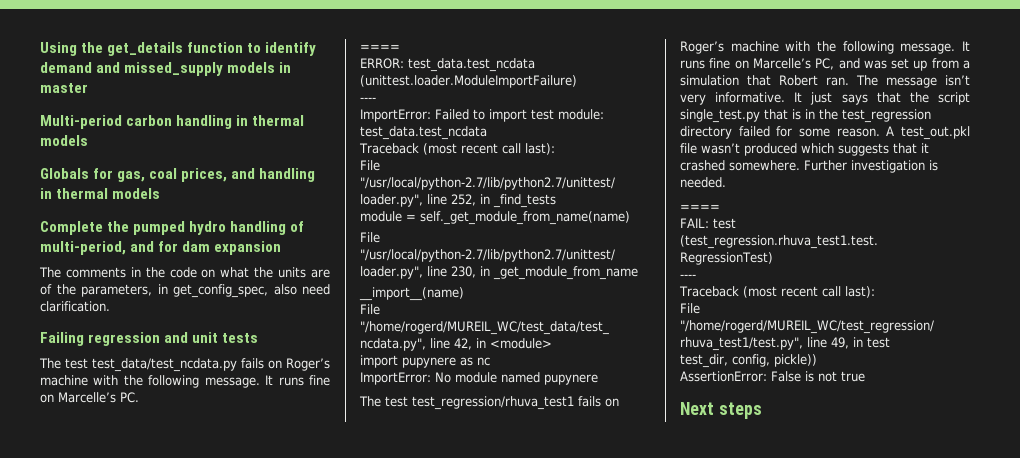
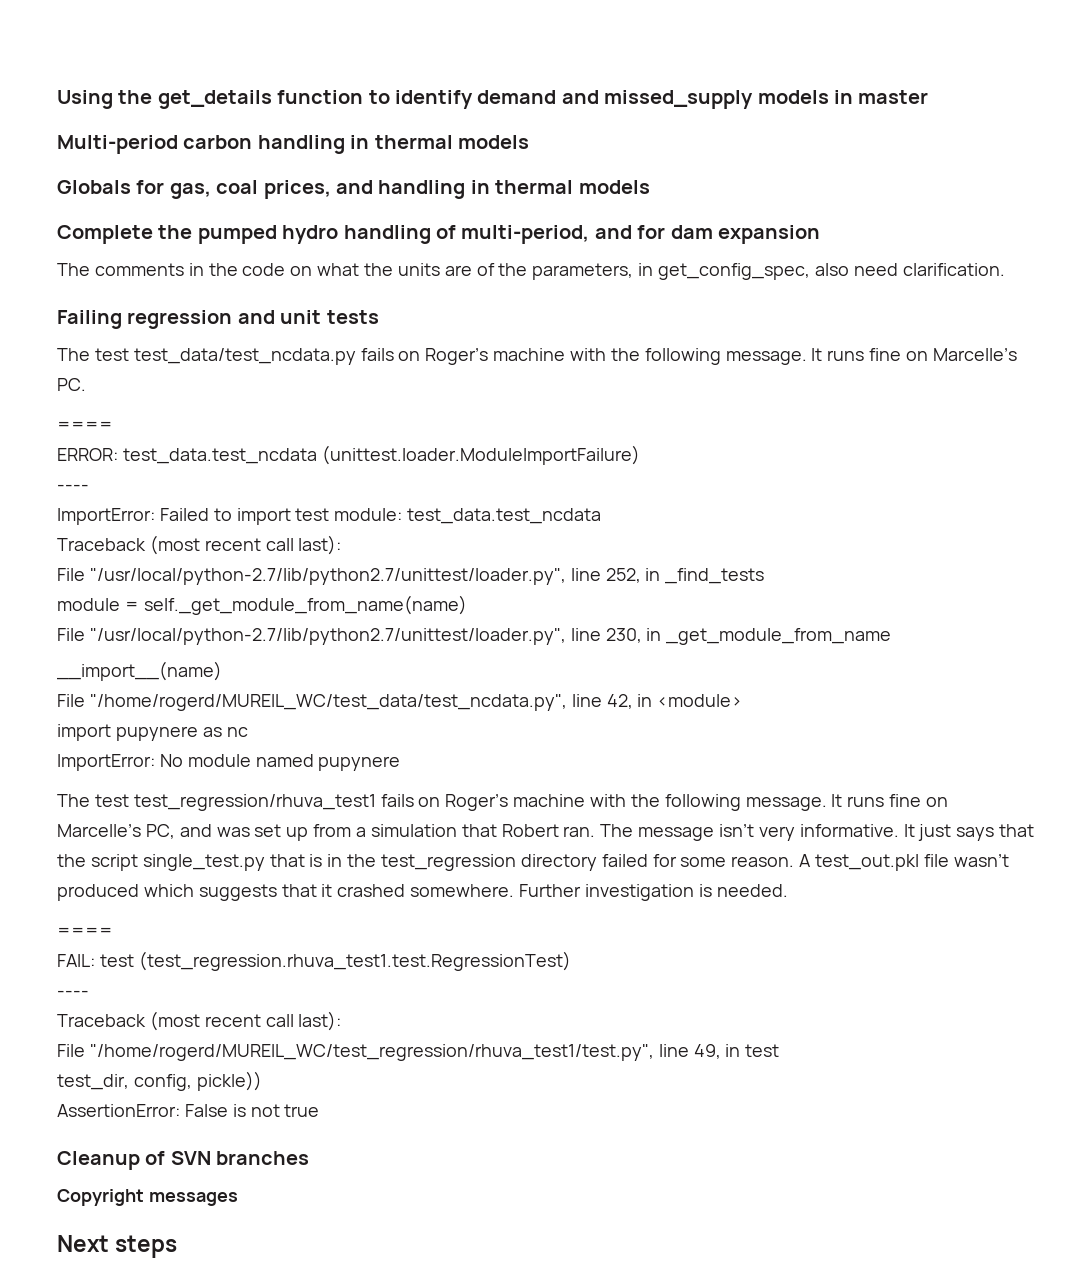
+ Cleanup of SVN branches
+ Copyright messages

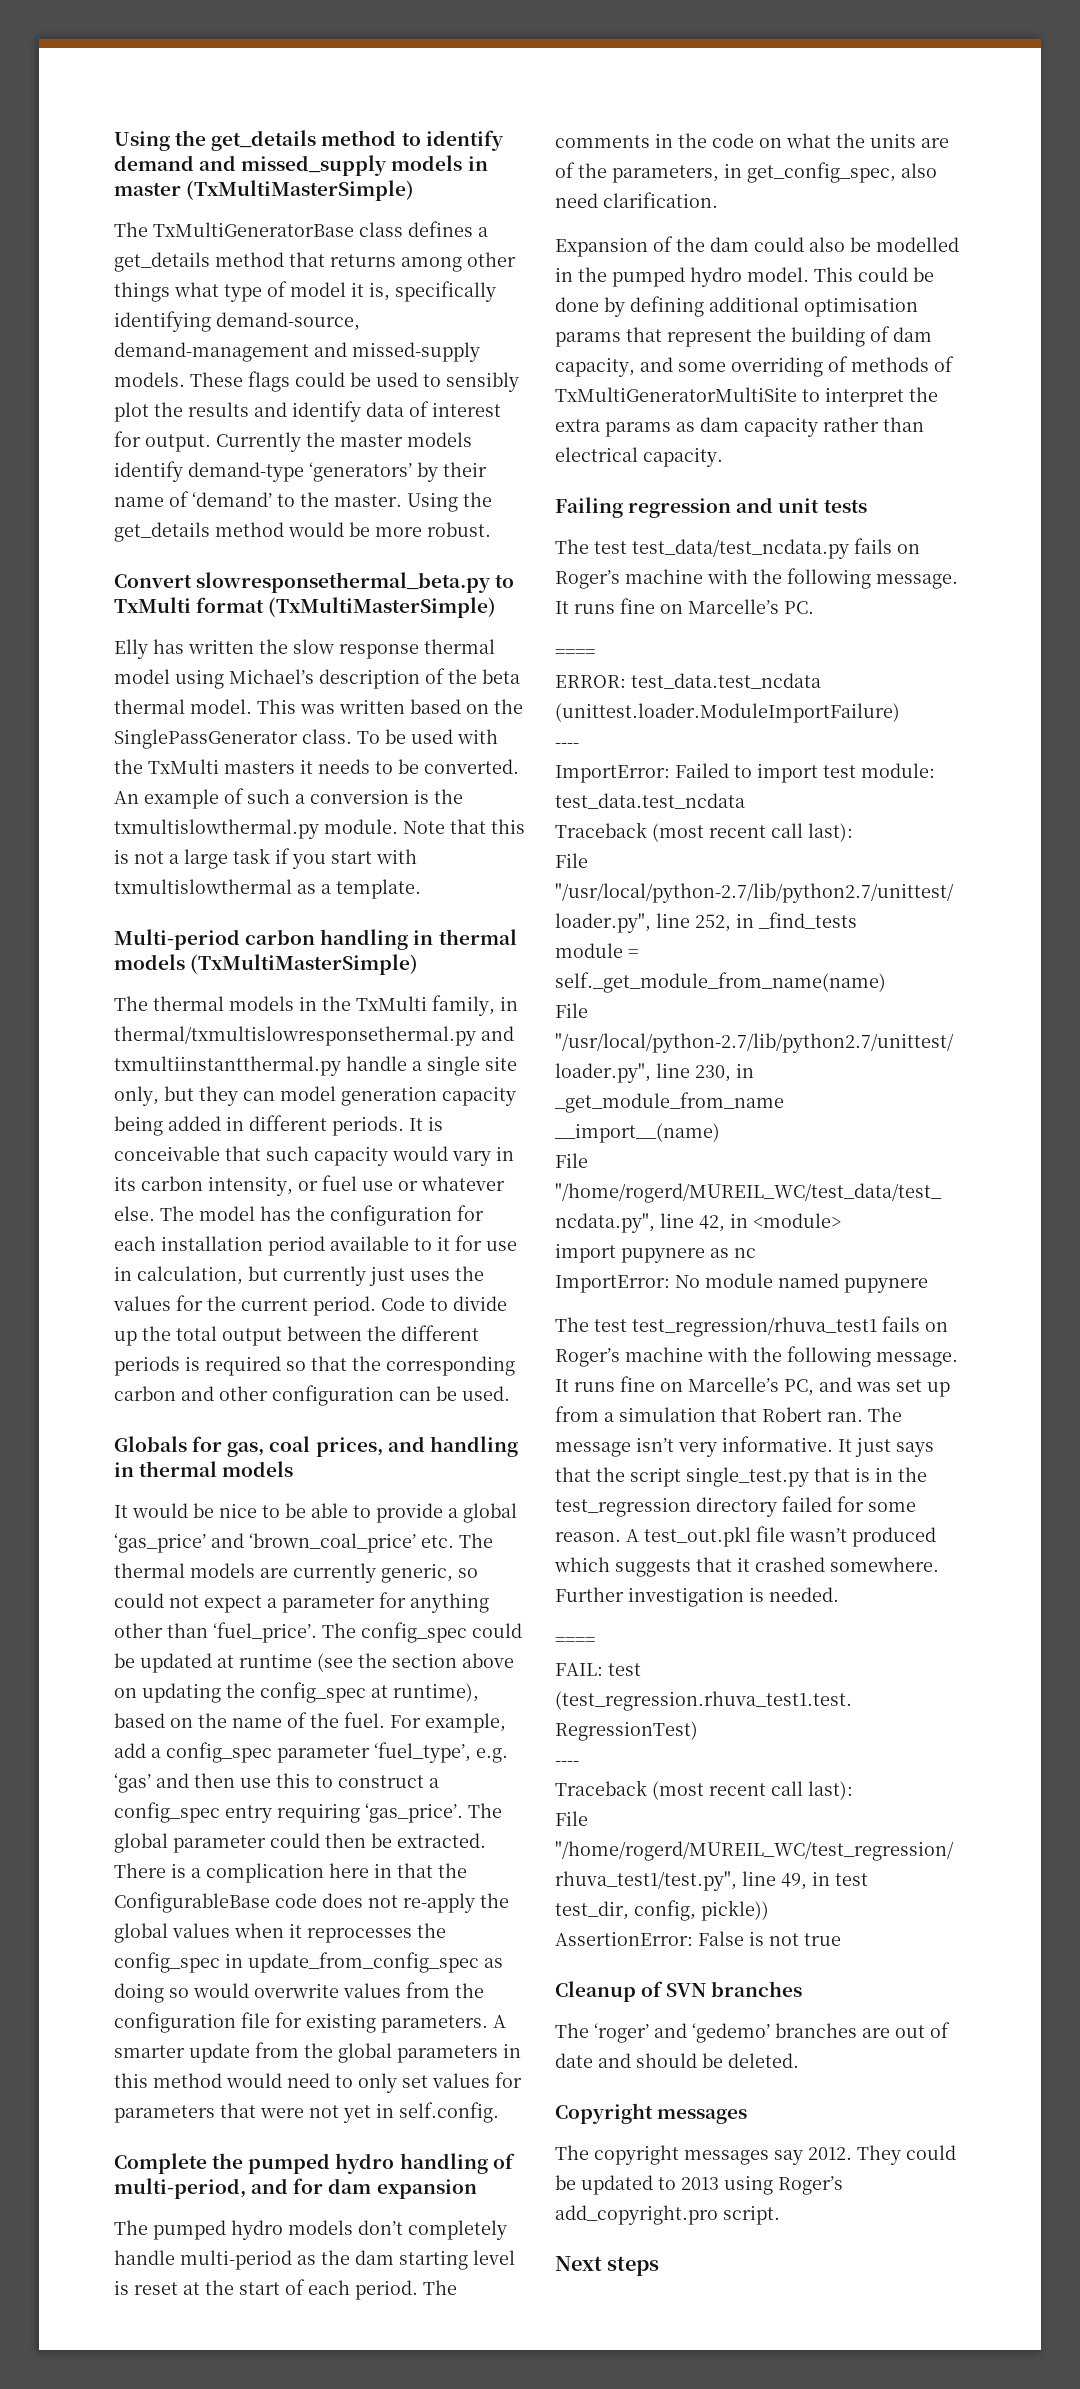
- Using the get_details function to identify demand and missed_supply models in master
+ Using the get_details method to identify demand and missed_supply models in master (TxMultiMasterSimple)
+ The TxMultiGeneratorBase class defines a get_details method that returns among other things what type of model it is, specifically identifying demand-source, demand-management and missed-supply models. These flags could be used to sensibly plot the results and identify data of interest for output. Currently the master models identify demand-type ‘generators’ by their name of ‘demand’ to the master. Using the get_details method would be more robust.
+ Convert slowresponsethermal_beta.py to TxMulti format (TxMultiMasterSimple)
+ Elly has written the slow response thermal model using Michael’s description of the beta thermal model. This was written based on the SinglePassGenerator class. To be used with the TxMulti masters it needs to be converted. An example of such a conversion is the txmultislowthermal.py module. Note that this is not a large task if you start with txmultislowthermal as a template.
- Multi-period carbon handling in thermal models
+ Multi-period carbon handling in thermal models (TxMultiMasterSimple)
+ The thermal models in the TxMulti family, in thermal/txmultislowresponsethermal.py and txmultiinstantthermal.py handle a single site only, but they can model generation capacity being added in different periods. It is conceivable that such capacity would vary in its carbon intensity, or fuel use or whatever else. The model has the configuration for each installation period available to it for use in calculation, but currently just uses the values for the current period. Code to divide up the total output between the different periods is required so that the corresponding carbon and other configuration can be used.
+ It would be nice to be able to provide a global ‘gas_price’ and ‘brown_coal_price’ etc. The thermal models are currently generic, so could not expect a parameter for anything other than ‘fuel_price’. The config_spec could be updated at runtime (see the section above on updating the config_spec at runtime), based on the name of the fuel. For example, add a config_spec parameter ‘fuel_type’, e.g. ‘gas’ and then use this to construct a config_spec entry requiring ‘gas_price’. The global parameter could then be extracted. There is a complication here in that the ConfigurableBase code does not re-apply the global values when it reprocesses the config_spec in update_from_config_spec as doing so would overwrite values from the configuration file for existing parameters. A smarter update from the global parameters in this method would need to only set values for parameters that were not yet in self.config.
- The comments in the code on what the units are of the parameters, in get_config_spec, also need clarification.
+ The pumped hydro models don’t completely handle multi-period as the dam starting level is reset at the start of each period. The comments in the code on what the units are of the parameters, in get_config_spec, also need clarification.
+ Expansion of the dam could also be modelled in the pumped hydro model. This could be done by defining additional optimisation params that represent the building of dam capacity, and some overriding of methods of TxMultiGeneratorMultiSite to interpret the extra params as dam capacity rather than electrical capacity.
+ The ‘roger’ and ‘gedemo’ branches are out of date and should be deleted.
  Copyright messages
+ The copyright messages say 2012. They could be updated to 2013 using Roger’s add_copyright.pro script.

